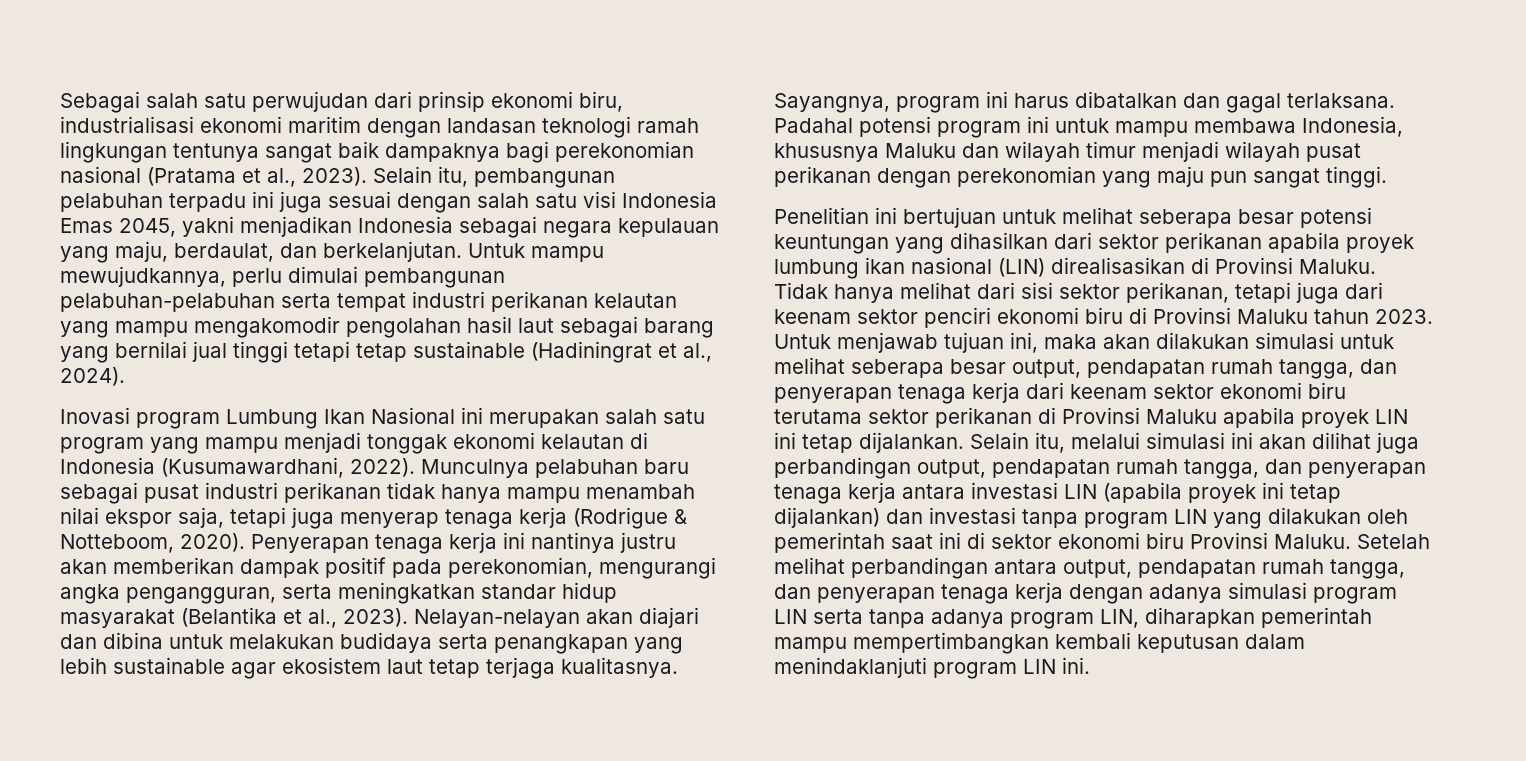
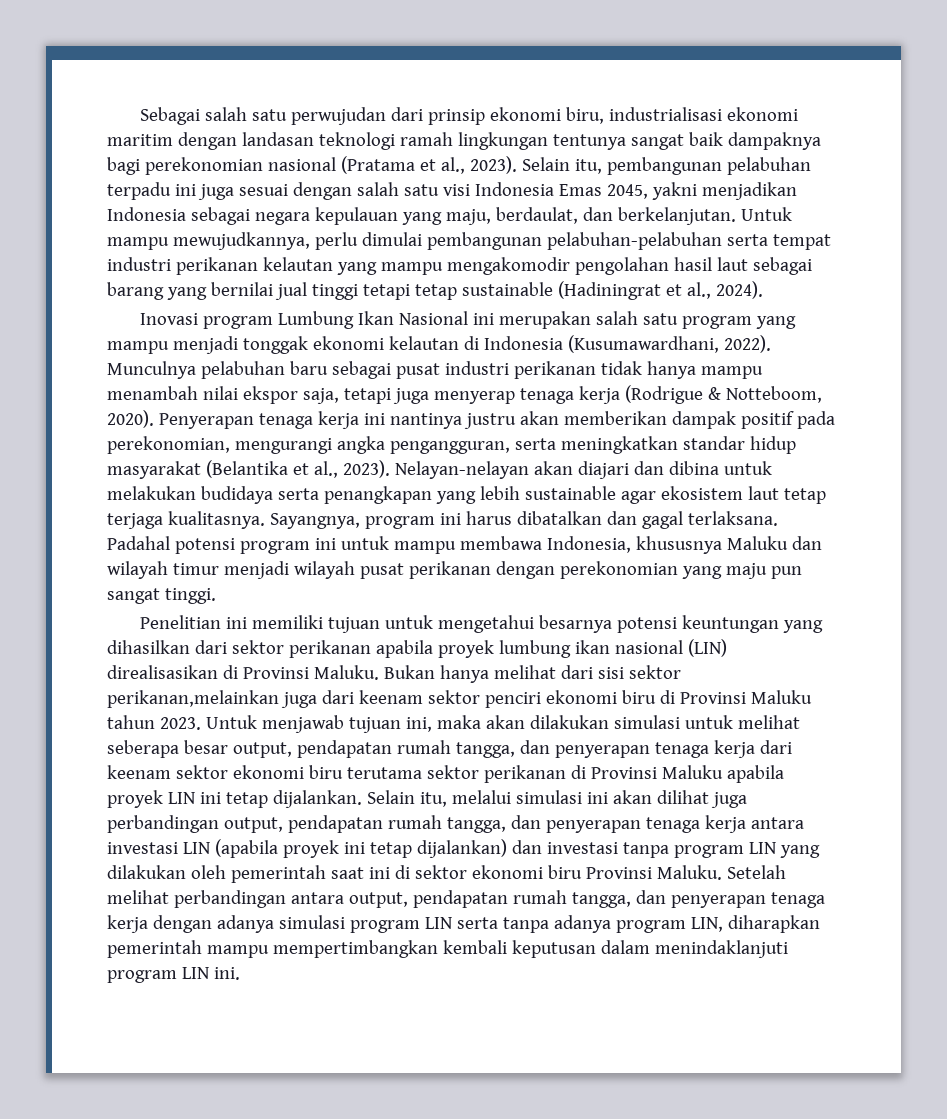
- Penelitian ini bertujuan untuk melihat seberapa besar potensi keuntungan yang dihasilkan dari sektor perikanan apabila proyek lumbung ikan nasional (LIN) direalisasikan di Provinsi Maluku.
+ Penelitian ini memiliki tujuan untuk mengetahui besarnya potensi keuntungan yang dihasilkan dari sektor perikanan apabila proyek lumbung ikan nasional (LIN) direalisasikan di Provinsi Maluku.
- Tidak hanya melihat dari sisi sektor perikanan, tetapi juga dari keenam sektor penciri ekonomi biru di Provinsi Maluku tahun 2023.
+ Bukan hanya melihat dari sisi sektor perikanan,melainkan juga dari keenam sektor penciri ekonomi biru di Provinsi Maluku tahun 2023.

